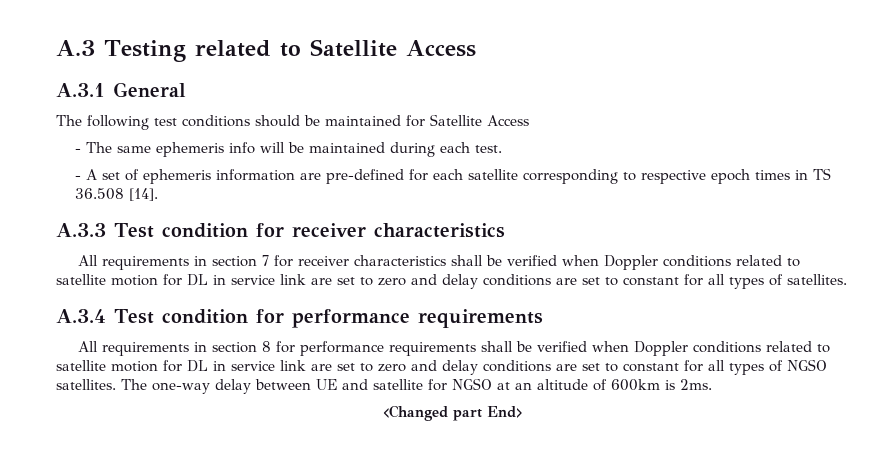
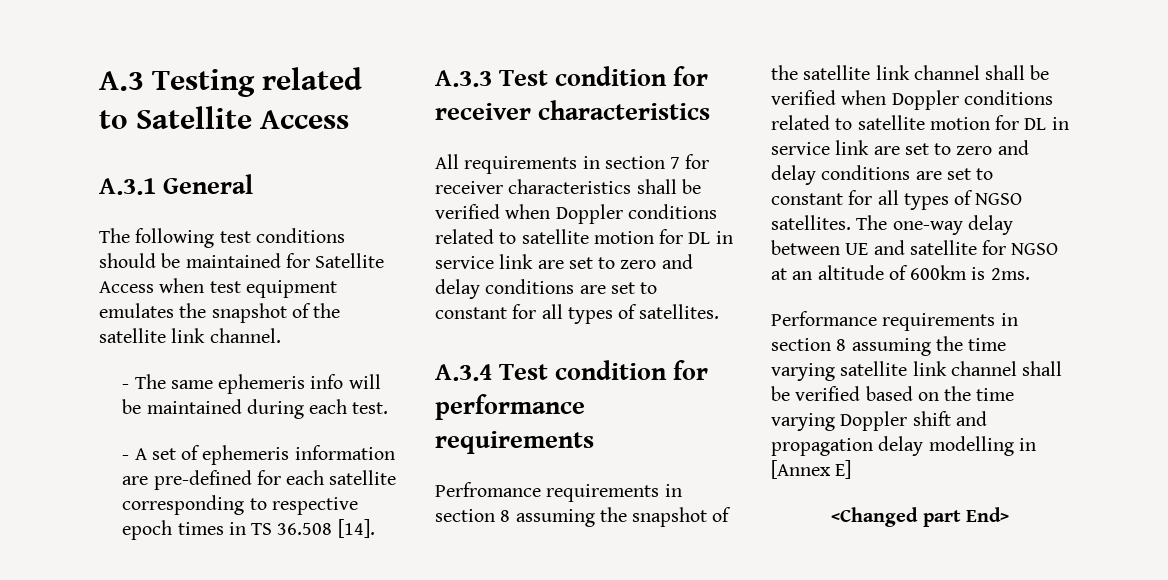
- The following test conditions should be maintained for Satellite Access
+ The following test conditions should be maintained for Satellite Access when test equipment emulates the snapshot of the satellite link channel.
- All requirements in section 8 for performance requirements shall be verified when Doppler conditions related to satellite motion for DL in service link are set to zero and delay conditions are set to constant for all types of NGSO satellites.
+ Perfromance requirements in section 8 assuming the snapshot of the satellite link channel shall be verified when Doppler conditions related to satellite motion for DL in service link are set to zero and delay conditions are set to constant for all types of NGSO satellites.
+ Performance requirements in section 8 assuming the time varying satellite link channel shall be verified based on the time varying Doppler shift and propagation delay modelling in [Annex E]

